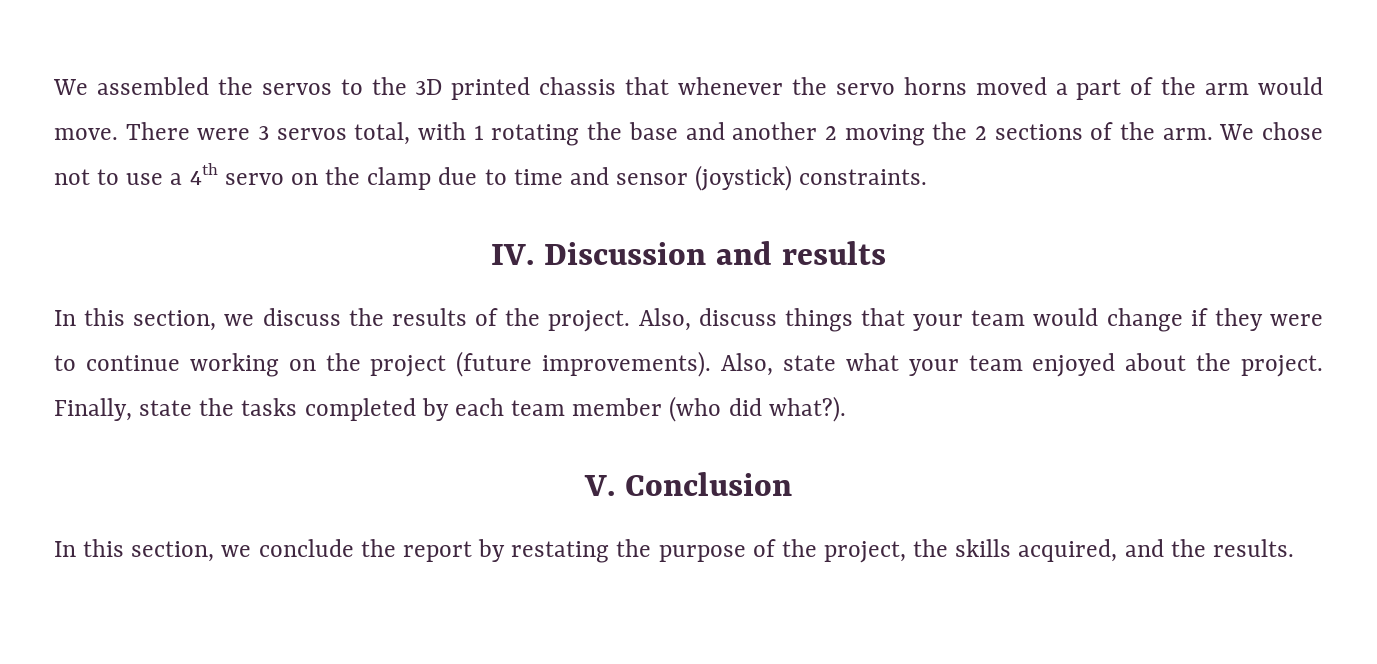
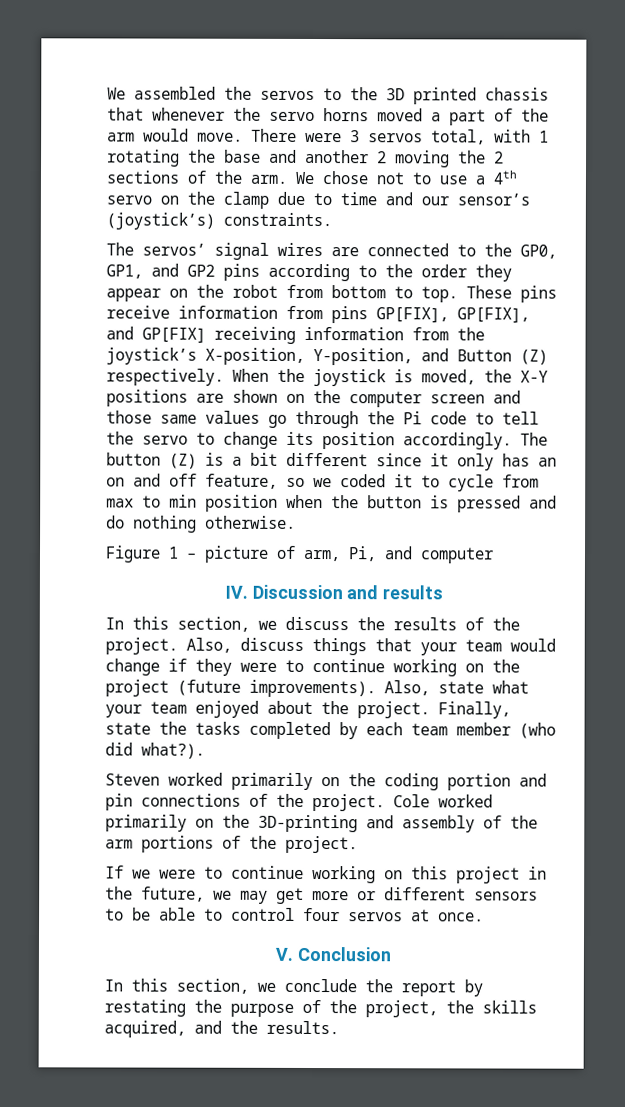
- We chose not to use a 4th servo on the clamp due to time and sensor (joystick) constraints.
+ We chose not to use a 4th servo on the clamp due to time and our sensor’s (joystick’s) constraints.
+ The servos’ signal wires are connected to the GP0, GP1, and GP2 pins according to the order they appear on the robot from bottom to top. These pins receive information from pins GP[FIX], GP[FIX], and GP[FIX] receiving information from the joystick’s X-position, Y-position, and Button (Z) respectively. When the joystick is moved, the X-Y positions are shown on the computer screen and those same values go through the Pi code to tell the servo to change its position accordingly. The button (Z) is a bit different since it only has an on and off feature, so we coded it to cycle from max to min position when the button is pressed and do nothing otherwise.
+ Figure 1 – picture of arm, Pi, and computer
+ Steven worked primarily on the coding portion and pin connections of the project. Cole worked primarily on the 3D-printing and assembly of the arm portions of the project.
+ If we were to continue working on this project in the future, we may get more or different sensors to be able to control four servos at once.

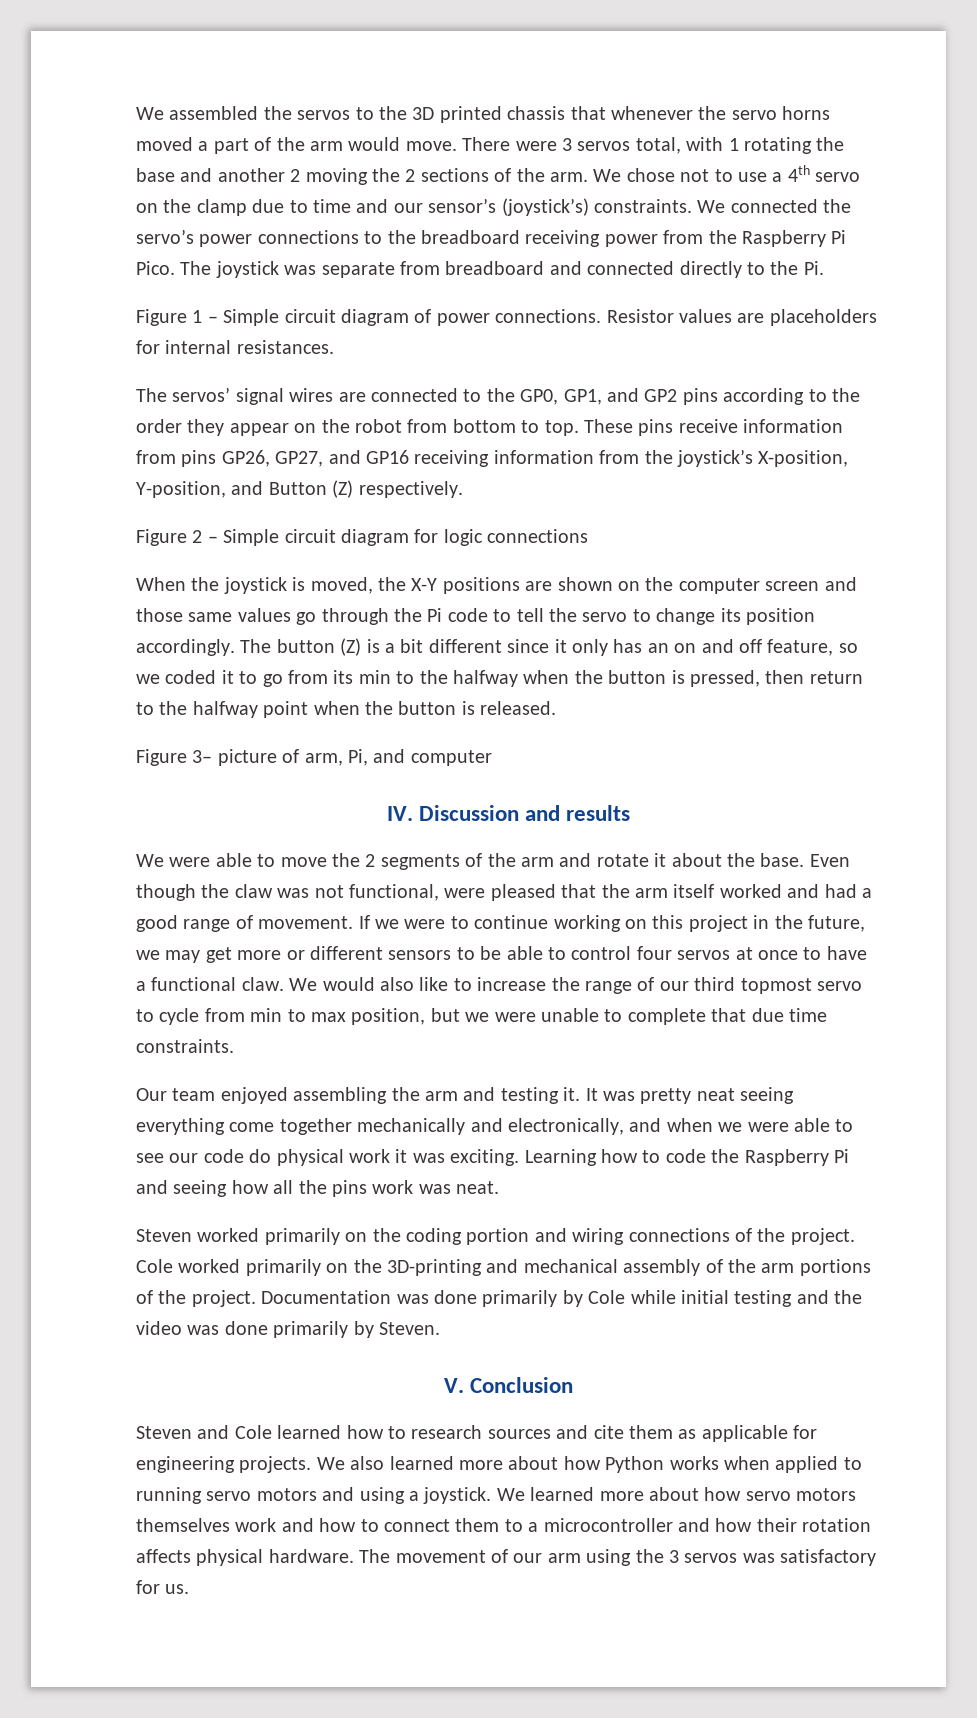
+ We connected the servo’s power connections to the breadboard receiving power from the Raspberry Pi Pico. The joystick was separate from breadboard and connected directly to the Pi.
+ Figure 1 – Simple circuit diagram of power connections. Resistor values are placeholders for internal resistances.
- These pins receive information from pins GP[FIX], GP[FIX], and GP[FIX] receiving information from the joystick’s X-position, Y-position, and Button (Z) respectively. When the joystick is moved, the X-Y positions are shown on the computer screen and those same values go through the Pi code to tell the servo to change its position accordingly.
+ These pins receive information from pins GP26, GP27, and GP16 receiving information from the joystick’s X-position, Y-position, and Button (Z) respectively.
+ Figure 2 – Simple circuit diagram for logic connections
+ When the joystick is moved, the X-Y positions are shown on the computer screen and those same values go through the Pi code to tell the servo to change its position accordingly.
- The button (Z) is a bit different since it only has an on and off feature, so we coded it to cycle from max to min position when the button is pressed and do nothing otherwise.
- Figure 1 – picture of arm, Pi, and computer
+ The button (Z) is a bit different since it only has an on and off feature, so we coded it to go from its min to the halfway when the button is pressed, then return to the halfway point when the button is released.
+ Figure 3– picture of arm, Pi, and computer
- In this section, we discuss the results of the project. Also, discuss things that your team would change if they were to continue working on the project (future improvements). Also, state what your team enjoyed about the project. Finally, state the tasks completed by each team member (who did what?).
- Steven worked primarily on the coding portion and pin connections of the project. Cole worked primarily on the 3D-printing and assembly of the arm portions of the project.
- If we were to continue working on this project in the future, we may get more or different sensors to be able to control four servos at once.
+ We were able to move the 2 segments of the arm and rotate it about the base. Even though the claw was not functional, were pleased that the arm itself worked and had a good range of movement. If we were to continue working on this project in the future, we may get more or different sensors to be able to control four servos at once to have a functional claw. We would also like to increase the range of our third topmost servo to cycle from min to max position, but we were unable to complete that due time constraints.
+ Our team enjoyed assembling the arm and testing it. It was pretty neat seeing everything come together mechanically and electronically, and when we were able to see our code do physical work it was exciting. Learning how to code the Raspberry Pi and seeing how all the pins work was neat.
+ Steven worked primarily on the coding portion and wiring connections of the project. Cole worked primarily on the 3D-printing and mechanical assembly of the arm portions of the project. Documentation was done primarily by Cole while initial testing and the video was done primarily by Steven.
  V. Conclusion
- In this section, we conclude the report by restating the purpose of the project, the skills acquired, and the results.
+ Steven and Cole learned how to research sources and cite them as applicable for engineering projects. We also learned more about how Python works when applied to running servo motors and using a joystick. We learned more about how servo motors themselves work and how to connect them to a microcontroller and how their rotation affects physical hardware. The movement of our arm using the 3 servos was satisfactory for us.

